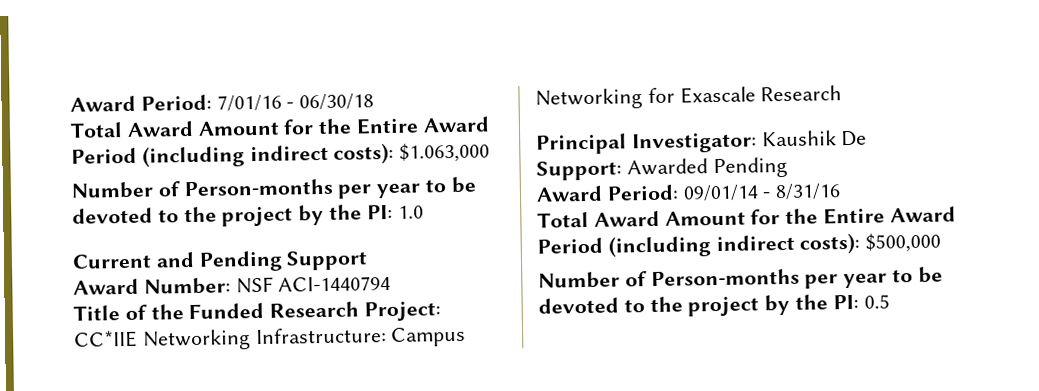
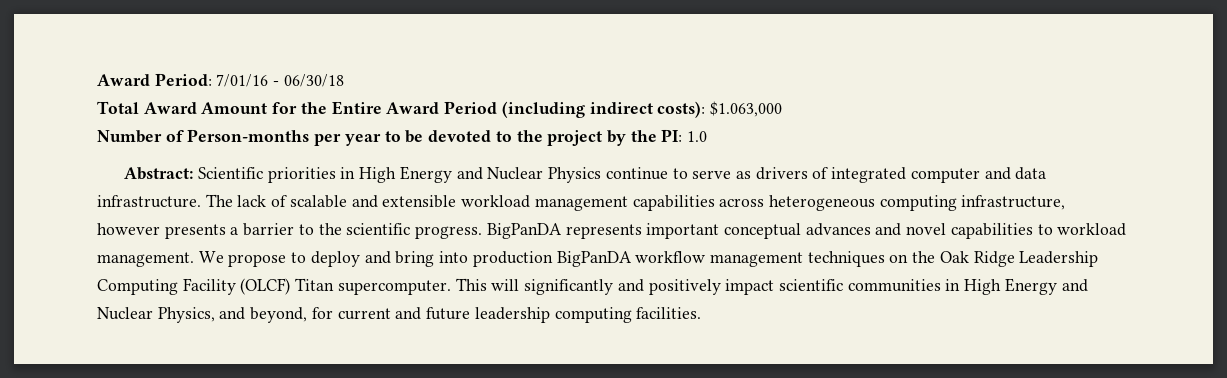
- Current and Pending Support
- Award Number: NSF ACI-1440794
- Title of the Funded Research Project: CC*IIE Networking Infrastructure: Campus Networking for Exascale Research
- Principal Investigator: Kaushik De
- Support: Awarded Pending
- Award Period: 09/01/14 - 8/31/16
- Total Award Amount for the Entire Award Period (including indirect costs): $500,000
- Number of Person-months per year to be devoted to the project by the PI: 0.5
+ Abstract: Scientific priorities in High Energy and Nuclear Physics continue to serve as drivers of integrated computer and data infrastructure. The lack of scalable and extensible workload management capabilities across heterogeneous computing infrastructure, however presents a barrier to the scientific progress. BigPanDA represents important conceptual advances and novel capabilities to workload management. We propose to deploy and bring into production BigPanDA workflow management techniques on the Oak Ridge Leadership Computing Facility (OLCF) Titan supercomputer. This will significantly and positively impact scientific communities in High Energy and Nuclear Physics, and beyond, for current and future leadership computing facilities.

